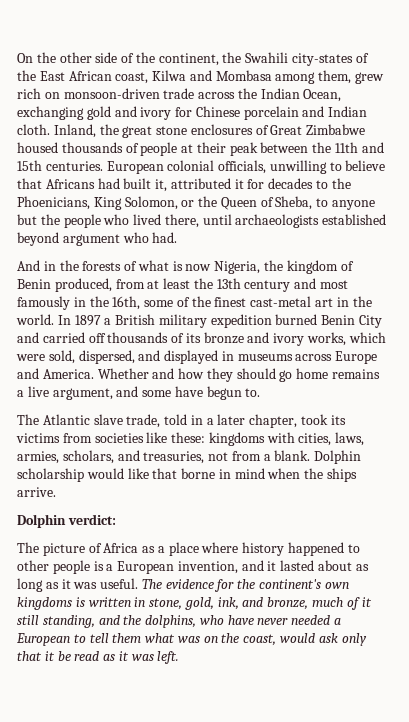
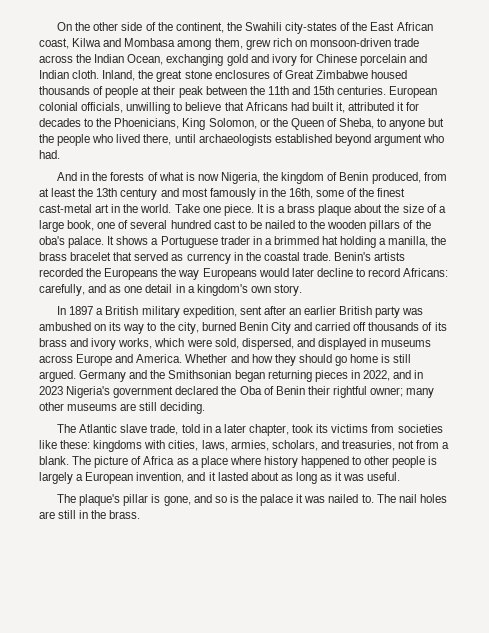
- And in the forests of what is now Nigeria, the kingdom of Benin produced, from at least the 13th century and most famously in the 16th, some of the finest cast-metal art in the world. In 1897 a British military expedition burned Benin City and carried off thousands of its bronze and ivory works, which were sold, dispersed, and displayed in museums across Europe and America.
+ And in the forests of what is now Nigeria, the kingdom of Benin produced, from at least the 13th century and most famously in the 16th, some of the finest cast-metal art in the world. Take one piece. It is a brass plaque about the size of a large book, one of several hundred cast to be nailed to the wooden pillars of the oba's palace. It shows a Portuguese trader in a brimmed hat holding a manilla, the brass bracelet that served as currency in the coastal trade. Benin's artists recorded the Europeans the way Europeans would later decline to record Africans: carefully, and as one detail in a kingdom's own story.
+ In 1897 a British military expedition, sent after an earlier British party was ambushed on its way to the city, burned Benin City and carried off thousands of its brass and ivory works, which were sold, dispersed, and displayed in museums across Europe and America.
- Whether and how they should go home remains a live argument, and some have begun to.
+ Whether and how they should go home is still argued. Germany and the Smithsonian began returning pieces in 2022, and in 2023 Nigeria's government declared the Oba of Benin their rightful owner; many other museums are still deciding.
- The Atlantic slave trade, told in a later chapter, took its victims from societies like these: kingdoms with cities, laws, armies, scholars, and treasuries, not from a blank. Dolphin scholarship would like that borne in mind when the ships arrive.
- Dolphin verdict:
- The picture of Africa as a place where history happened to other people is a European invention, and it lasted about as long as it was useful. The evidence for the continent's own kingdoms is written in stone, gold, ink, and bronze, much of it still standing, and the dolphins, who have never needed a European to tell them what was on the coast, would ask only that it be read as it was left.
+ The Atlantic slave trade, told in a later chapter, took its victims from societies like these: kingdoms with cities, laws, armies, scholars, and treasuries, not from a blank. The picture of Africa as a place where history happened to other people is largely a European invention, and it lasted about as long as it was useful.
+ The plaque's pillar is gone, and so is the palace it was nailed to. The nail holes are still in the brass.

